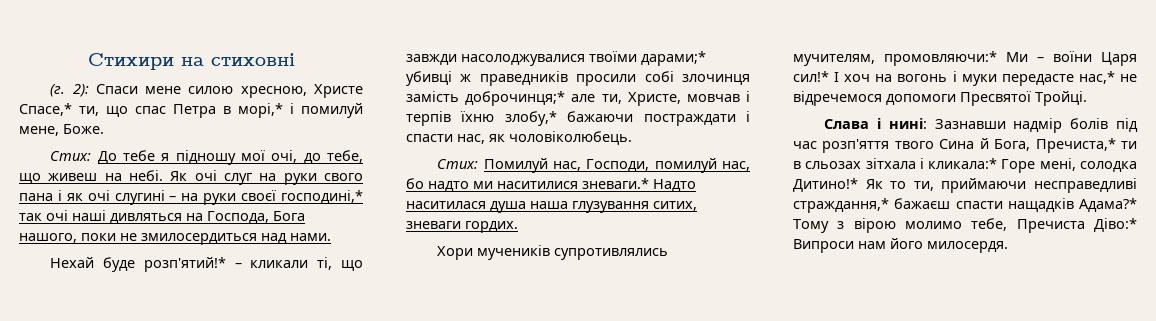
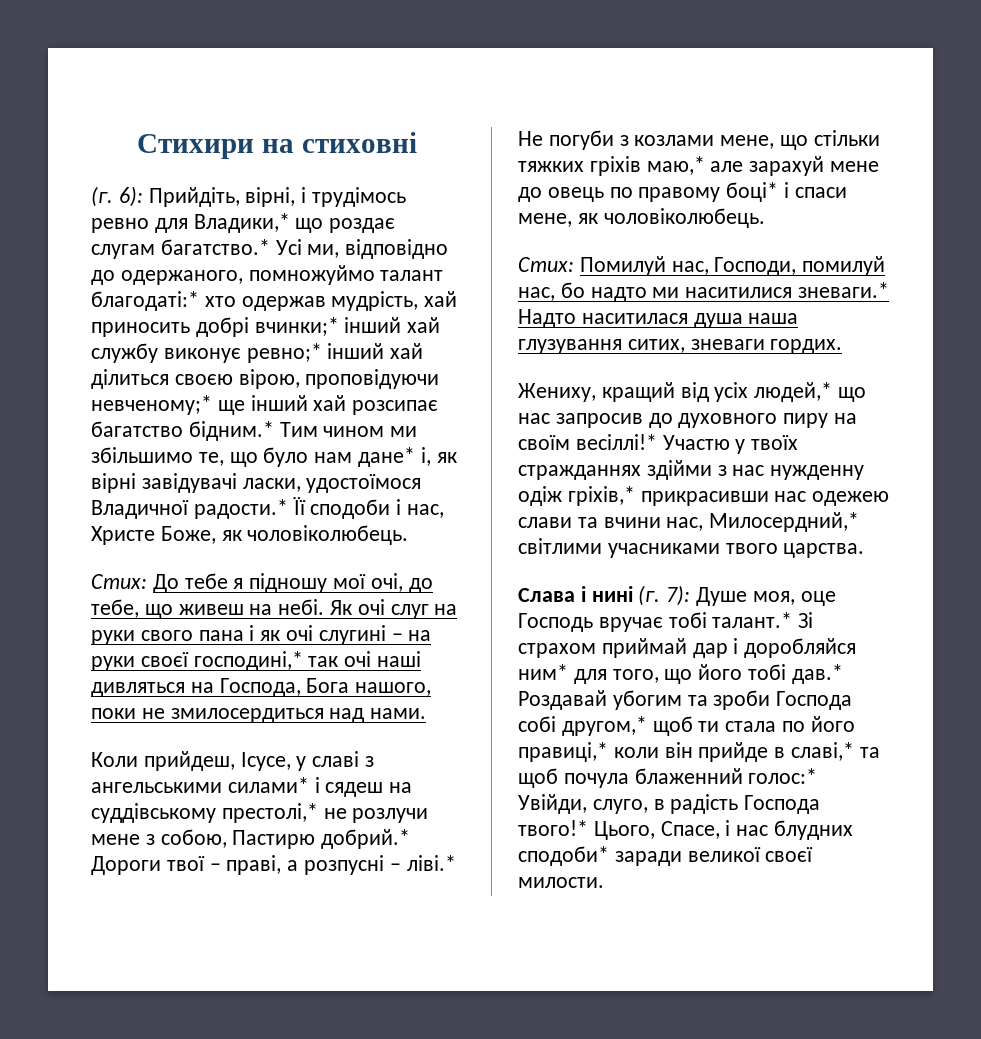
- (г. 2): Спаси мене силою хресною, Христе Спасе,* ти, що спас Петра в морі,* і помилуй мене, Боже.
+ (г. 6): Прийдіть, вірні, і трудімось ревно для Владики,* що роздає слугам багатство.* Усі ми, відповідно до одержаного, помножуймо талант благодаті:* хто одержав мудрість, хай приносить добрі вчинки;* інший хай службу виконує ревно;* інший хай ділиться своєю вірою, проповідуючи невченому;* ще інший хай розсипає багатство бідним.* Тим чином ми збільшимо те, що було нам дане* і, як вірні завідувачі ласки, удостоїмося Владичної радости.* Її сподоби і нас, Христе Боже, як чоловіколюбець.
- Нехай буде розп'ятий!* – кликали ті, що завжди насолоджувалися твоїми дарами;* убивці ж праведників просили собі злочинця замість доброчинця;* але ти, Христе, мовчав і терпів їхню злобу,* бажаючи постраждати і спасти нас, як чоловіколюбець.
+ Коли прийдеш, Ісусе, у славі з ангельськими силами* і сядеш на суддівському престолі,* не розлучи мене з собою, Пастирю добрий.* Дороги твої – праві, а розпусні – ліві.* Не погуби з козлами мене, що стільки тяжких гріхів маю,* але зарахуй мене до овець по правому боці* і спаси мене, як чоловіколюбець.
- Хори мучеників супротивлялись мучителям, промовляючи:* Ми – воїни Царя сил!* І хоч на вогонь і муки передасте нас,* не відречемося допомоги Пресвятої Тройці.
- Слава і нині: Зазнавши надмір болів під час розп'яття твого Сина й Бога, Пречиста,* ти в сльозах зітхала і кликала:* Горе мені, солодка Дитино!* Як то ти, приймаючи несправедливі страждання,* бажаєш спасти нащадків Адама?* Тому з вірою молимо тебе, Пречиста Діво:* Випроси нам його милосердя.
+ Жениху, кращий від усіх людей,* що нас запросив до духовного пиру на своїм весіллі!* Участю у твоїх стражданнях здійми з нас нужденну одіж гріхів,* прикрасивши нас одежею слави та вчини нас, Милосердний,* світлими учасниками твого царства.
+ Слава і нині (г. 7): Душе моя, оце Господь вручає тобі талант.* Зі страхом приймай дар і доробляйся ним* для того, що його тобі дав.* Роздавай убогим та зроби Господа собі другом,* щоб ти стала по його правиці,* коли він прийде в славі,* та щоб почула блаженний голос:* Увійди, слуго, в радість Господа твого!* Цього, Спасе, і нас блудних сподоби* заради великої своєї милости.

